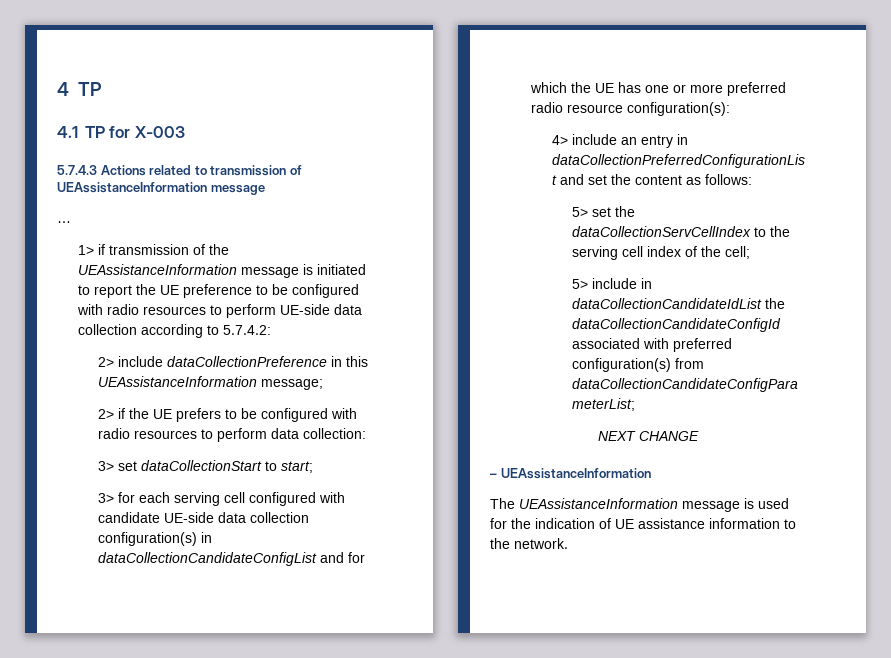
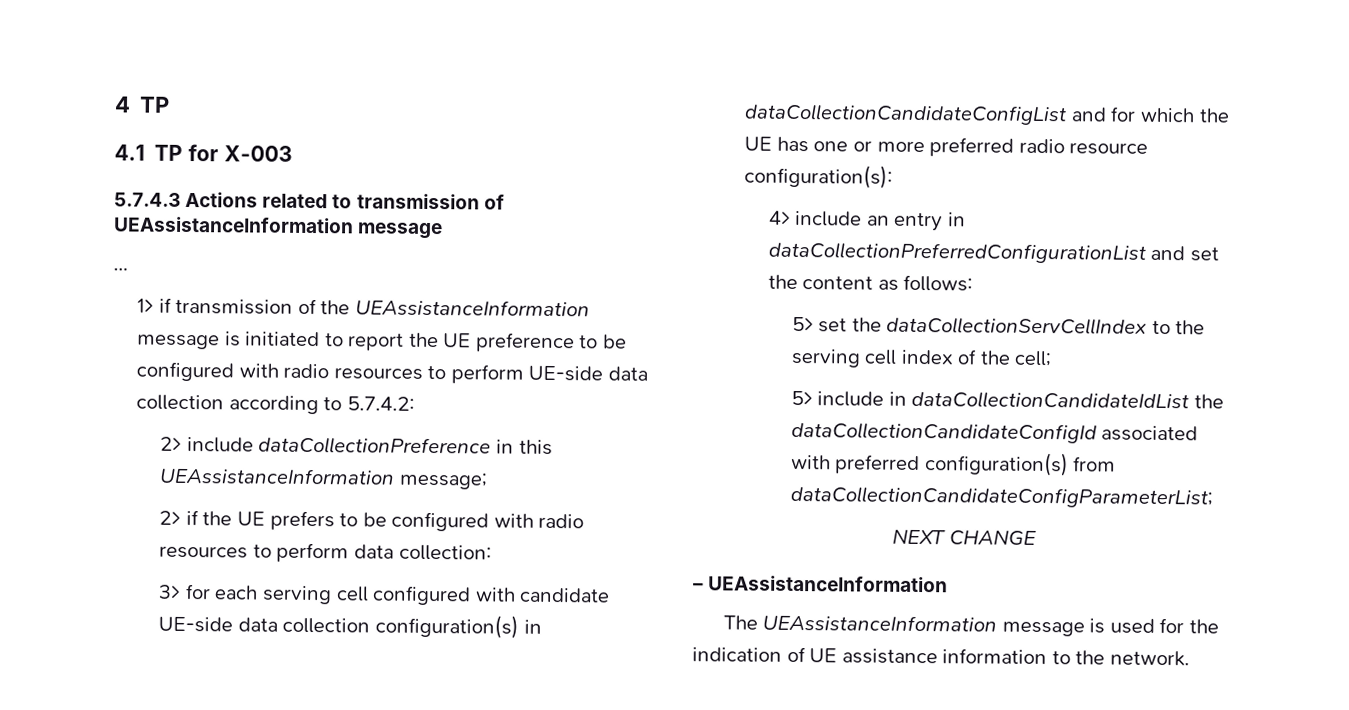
- 3> set dataCollectionStart to start;

